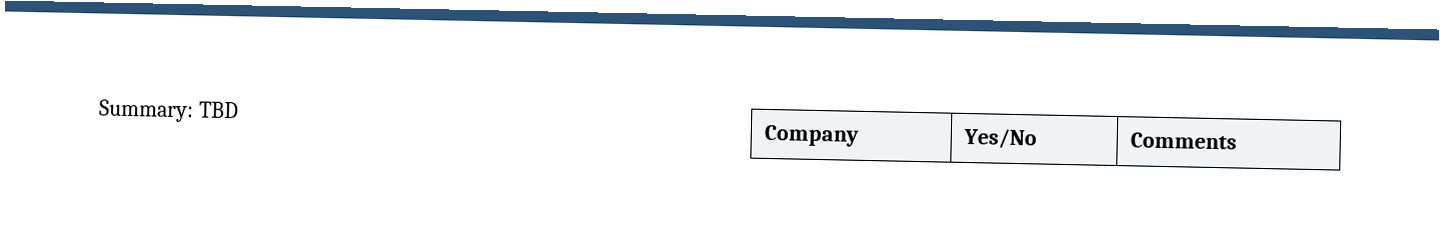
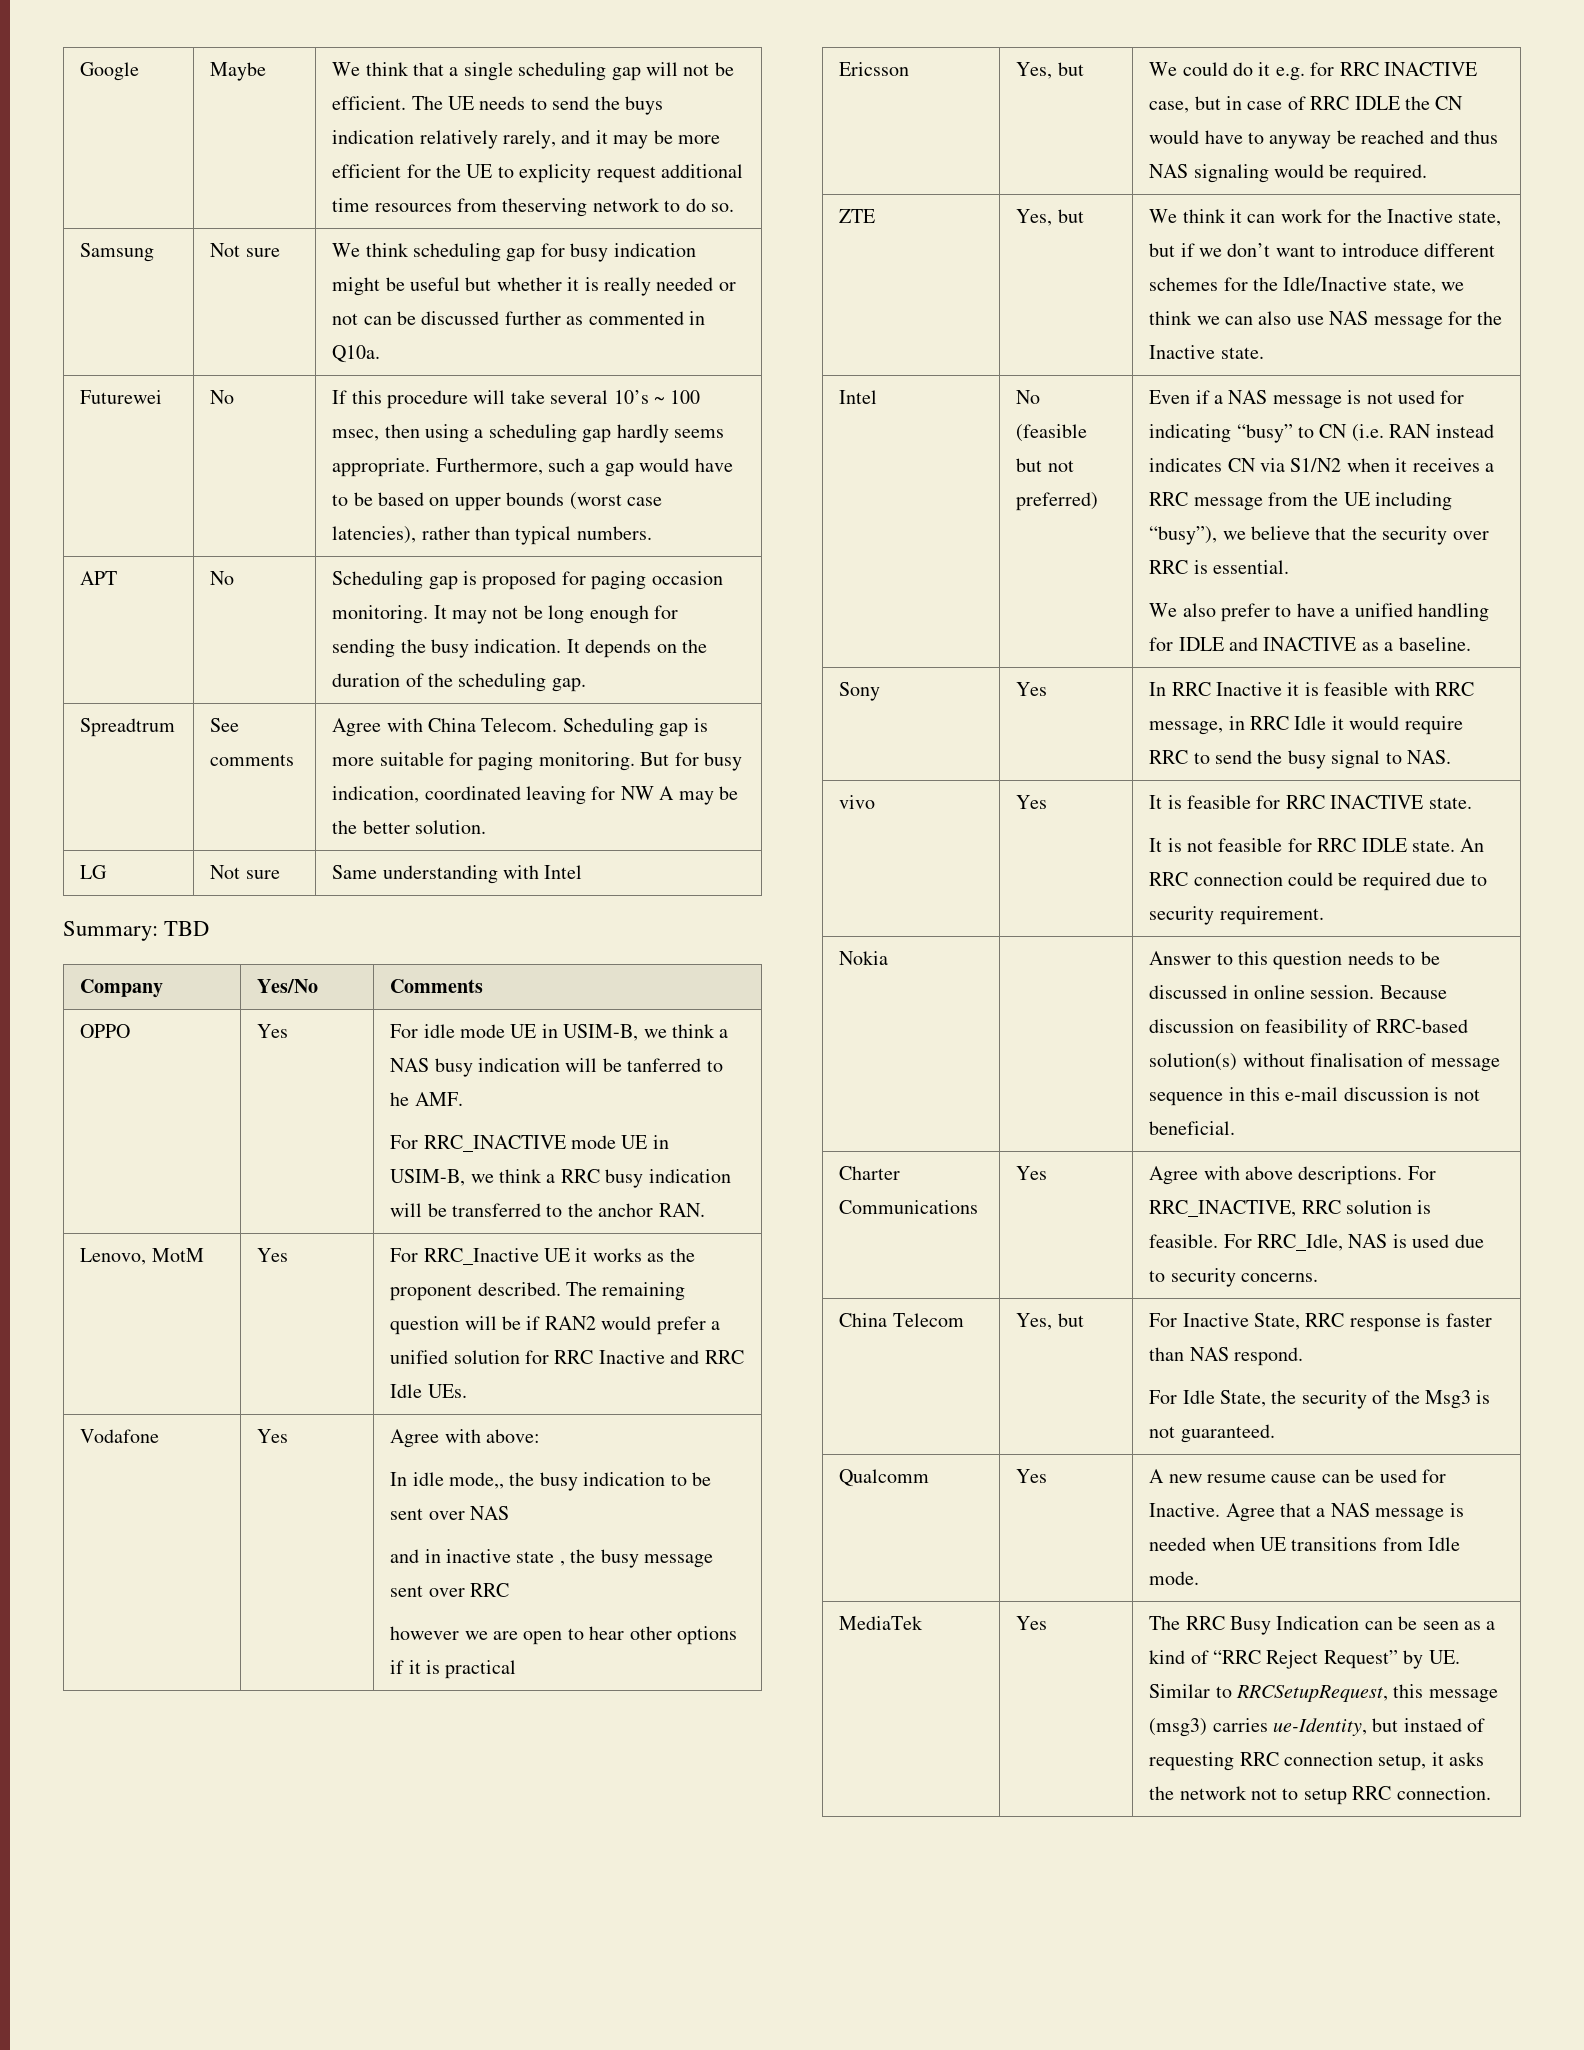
+ Google | Maybe | We think that a single scheduling gap will not be efficient. The UE needs to send the buys indication relatively rarely, and it may be more efficient for the UE to explicity request additional time resources from theserving network to do so.
+ Samsung | Not sure | We think scheduling gap for busy indication might be useful but whether it is really needed or not can be discussed further as commented in Q10a.
+ Futurewei | No | If this procedure will take several 10’s ~ 100 msec, then using a scheduling gap hardly seems appropriate. Furthermore, such a gap would have to be based on upper bounds (worst case latencies), rather than typical numbers.
+ APT | No | Scheduling gap is proposed for paging occasion monitoring. It may not be long enough for sending the busy indication. It depends on the duration of the scheduling gap.
+ Spreadtrum | See comments | Agree with China Telecom. Scheduling gap is more suitable for paging monitoring. But for busy indication, coordinated leaving for NW A may be the better solution.
+ LG | Not sure | Same understanding with Intel
+ OPPO | Yes | For idle mode UE in USIM-B, we think a NAS busy indication will be tanferred to he AMF.
+ For RRC_INACTIVE mode UE in USIM-B, we think a RRC busy indication will be transferred to the anchor RAN.
+ Lenovo, MotM | Yes | For RRC_Inactive UE it works as the proponent described. The remaining question will be if RAN2 would prefer a unified solution for RRC Inactive and RRC Idle UEs.
+ Vodafone | Yes | Agree with above:
+ In idle mode,, the busy indication to be sent over NAS
+ and in inactive state , the busy message sent over RRC
+ however we are open to hear other options if it is practical
+ Ericsson | Yes, but | We could do it e.g. for RRC INACTIVE case, but in case of RRC IDLE the CN would have to anyway be reached and thus NAS signaling would be required.
+ ZTE | Yes, but | We think it can work for the Inactive state, but if we don’t want to introduce different schemes for the Idle/Inactive state, we think we can also use NAS message for the Inactive state.
+ Intel | No (feasible but not preferred) | Even if a NAS message is not used for indicating “busy” to CN (i.e. RAN instead indicates CN via S1/N2 when it receives a RRC message from the UE including “busy”), we believe that the security over RRC is essential.
+ We also prefer to have a unified handling for IDLE and INACTIVE as a baseline.
+ Sony | Yes | In RRC Inactive it is feasible with RRC message, in RRC Idle it would require RRC to send the busy signal to NAS.
+ vivo | Yes | It is feasible for RRC INACTIVE state.
+ It is not feasible for RRC IDLE state. An RRC connection could be required due to security requirement.
+ Nokia | | Answer to this question needs to be discussed in online session. Because discussion on feasibility of RRC-based solution(s) without finalisation of message sequence in this e-mail discussion is not beneficial.
+ Charter Communications | Yes | Agree with above descriptions. For RRC_INACTIVE, RRC solution is feasible. For RRC_Idle, NAS is used due to security concerns.
+ China Telecom | Yes, but | For Inactive State, RRC response is faster than NAS respond.
+ For Idle State, the security of the Msg3 is not guaranteed.
+ Qualcomm | Yes | A new resume cause can be used for Inactive. Agree that a NAS message is needed when UE transitions from Idle mode.
+ MediaTek | Yes | The RRC Busy Indication can be seen as a kind of “RRC Reject Request” by UE. Similar to RRCSetupRequest, this message (msg3) carries ue-Identity, but instaed of requesting RRC connection setup, it asks the network not to setup RRC connection.

